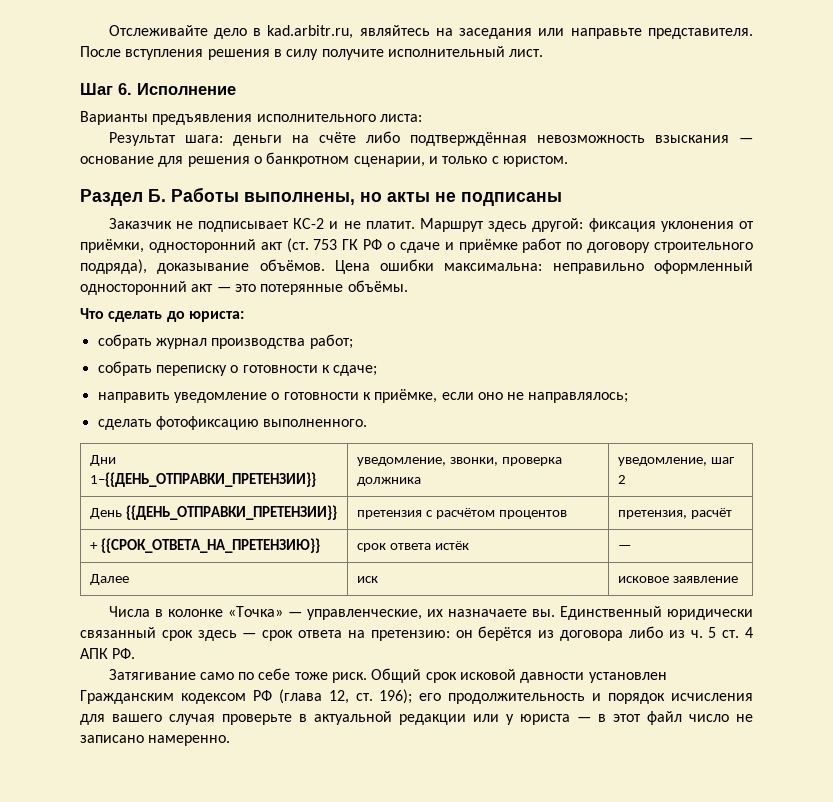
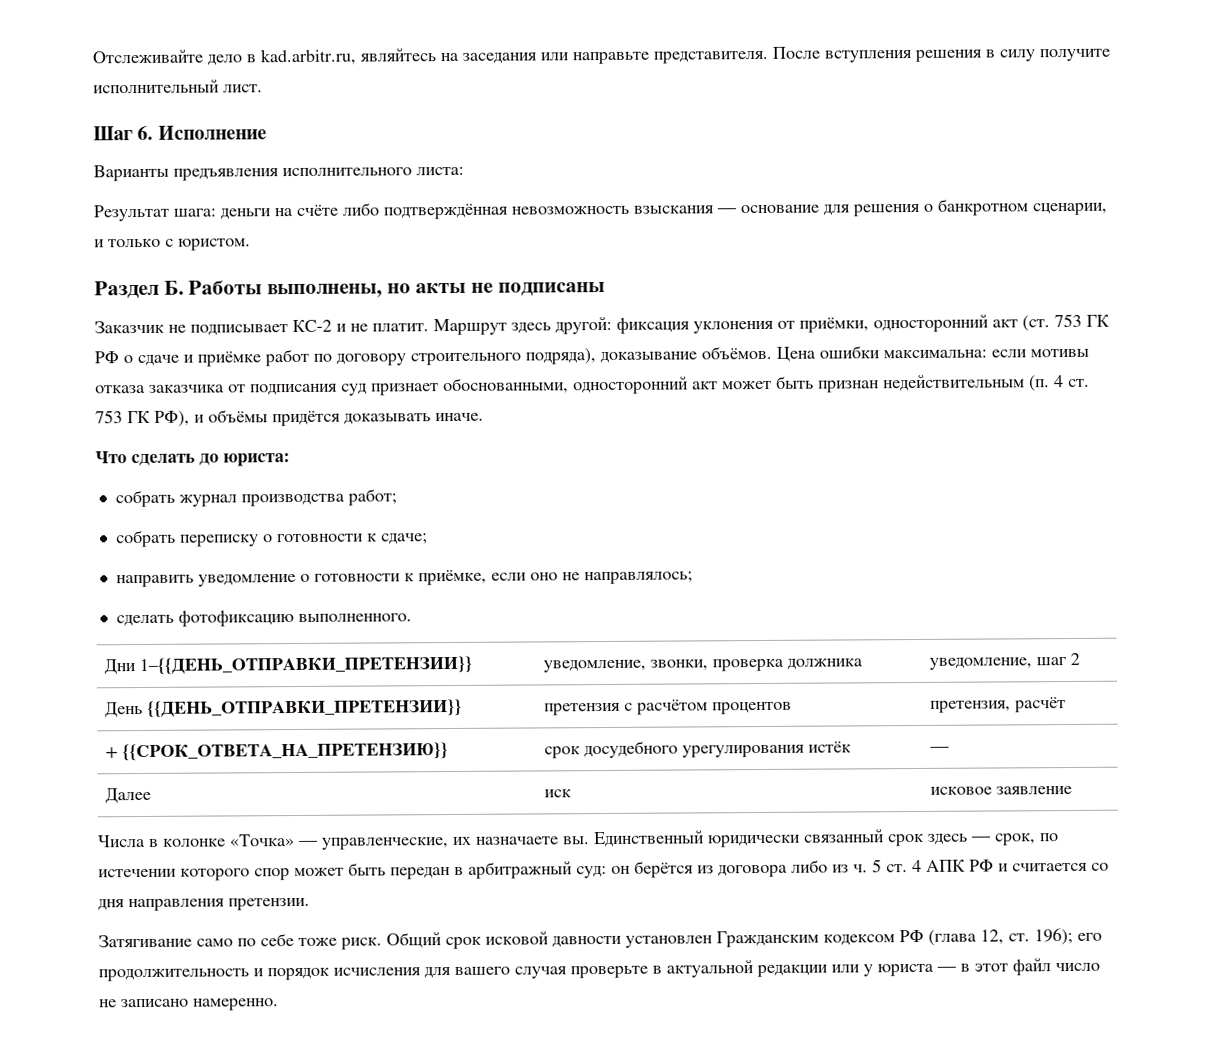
- Цена ошибки максимальна: неправильно оформленный односторонний акт — это потерянные объёмы.
+ Цена ошибки максимальна: если мотивы отказа заказчика от подписания суд признает обоснованными, односторонний акт может быть признан недействительным (п. 4 ст. 753 ГК РФ), и объёмы придётся доказывать иначе.
- + {{СРОК_ОТВЕТА_НА_ПРЕТЕНЗИЮ}} | срок ответа истёк | —
+ + {{СРОК_ОТВЕТА_НА_ПРЕТЕНЗИЮ}} | срок досудебного урегулирования истёк | —
- Единственный юридически связанный срок здесь — срок ответа на претензию: он берётся из договора либо из ч. 5 ст. 4 АПК РФ.
+ Единственный юридически связанный срок здесь — срок, по истечении которого спор может быть передан в арбитражный суд: он берётся из договора либо из ч. 5 ст. 4 АПК РФ и считается со дня направления претензии.

